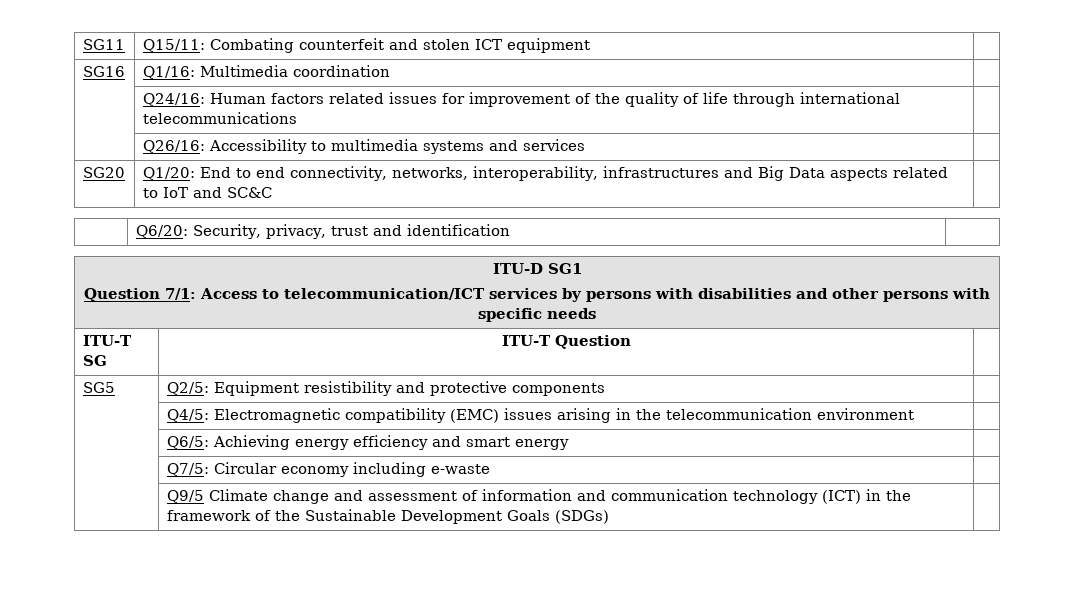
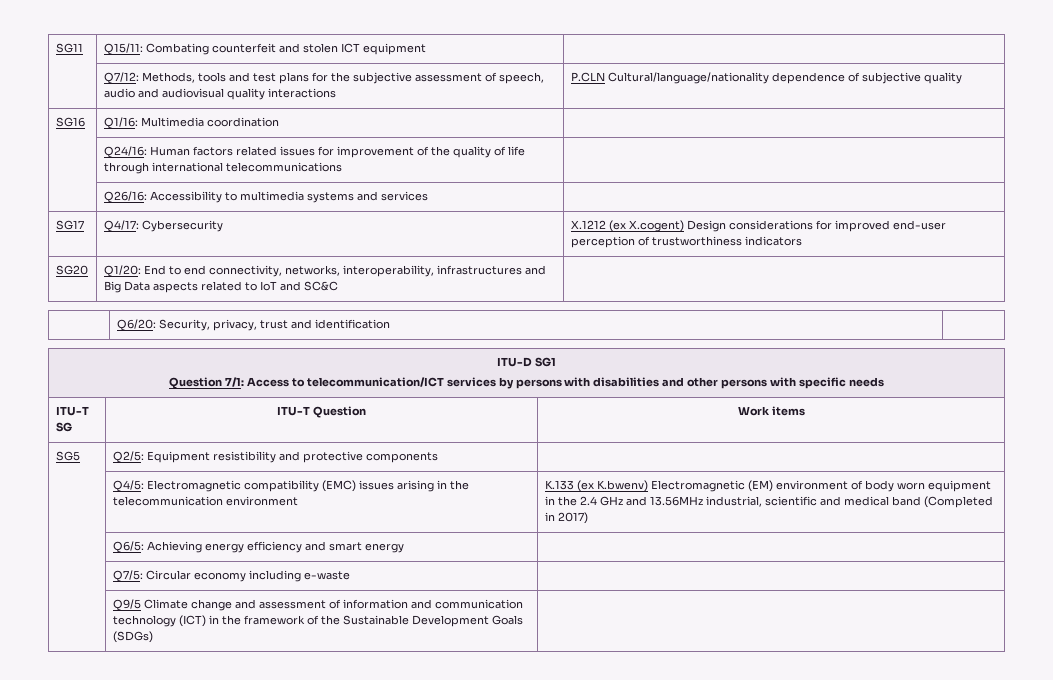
+ | Q7/12: Methods, tools and test plans for the subjective assessment of speech, audio and audiovisual quality interactions | P.CLN Cultural/language/nationality dependence of subjective quality
+ SG17 | Q4/17: Cybersecurity | X.1212 (ex X.cogent) Design considerations for improved end-user perception of trustworthiness indicators
- ITU-T SG | ITU-T Question |
+ ITU-T SG | ITU-T Question | Work items
- | Q4/5: Electromagnetic compatibility (EMC) issues arising in the telecommunication environment |
+ | Q4/5: Electromagnetic compatibility (EMC) issues arising in the telecommunication environment | K.133 (ex K.bwenv) Electromagnetic (EM) environment of body worn equipment in the 2.4 GHz and 13.56MHz industrial, scientific and medical band (Completed in 2017)

